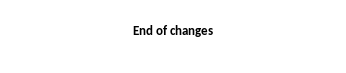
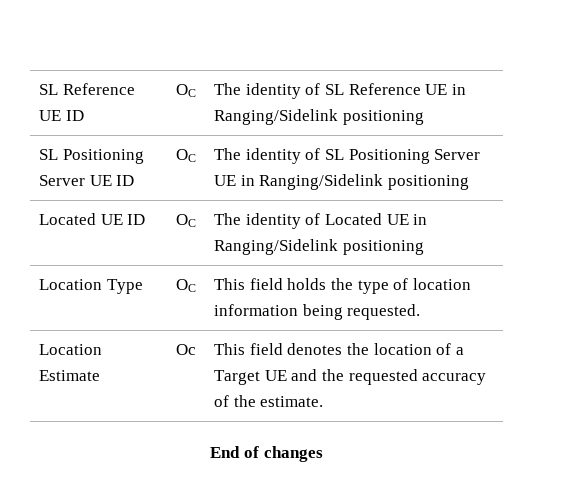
+ SL Reference UE ID | OC | The identity of SL Reference UE in Ranging/Sidelink positioning
+ SL Positioning Server UE ID | OC | The identity of SL Positioning Server UE in Ranging/Sidelink positioning
+ Located UE ID | OC | The identity of Located UE in Ranging/Sidelink positioning
+ Location Type | OC | This field holds the type of location information being requested.
+ Location Estimate | Oc | This field denotes the location of a Target UE and the requested accuracy of the estimate.

